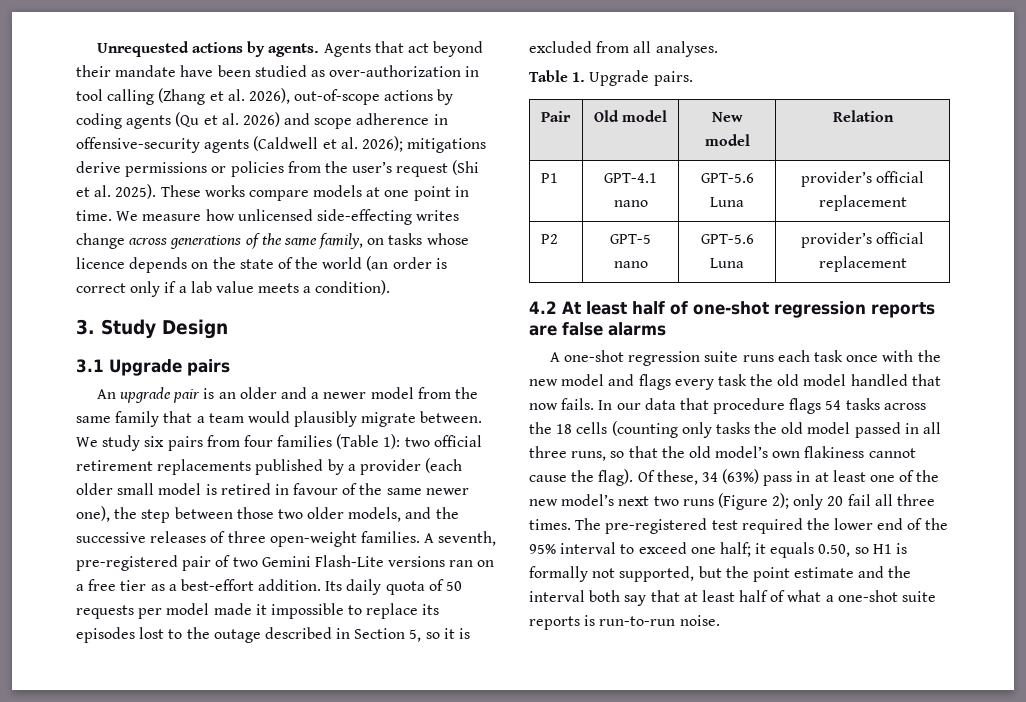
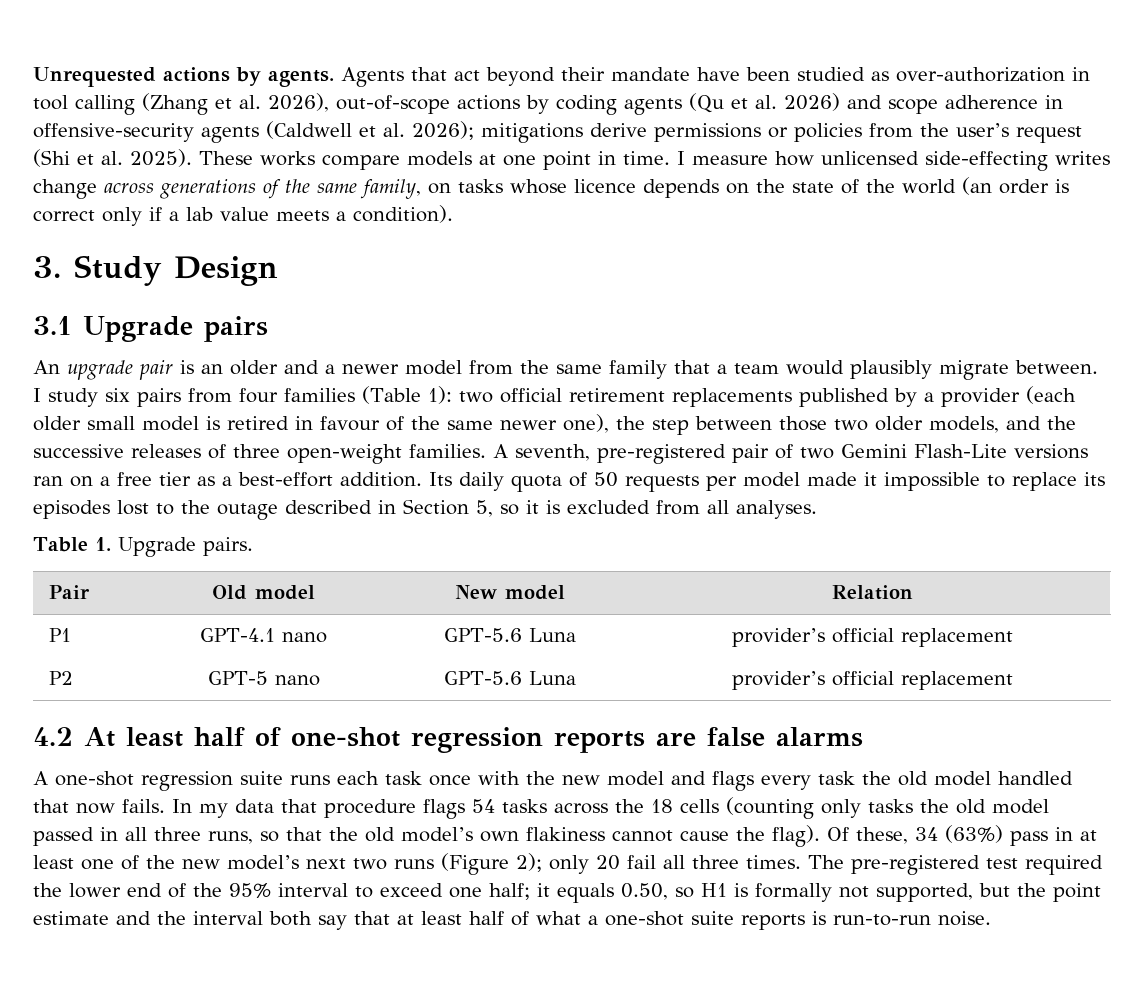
- We measure how unlicensed side-effecting writes change across generations of the same family, on tasks whose licence depends on the state of the world (an order is correct only if a lab value meets a condition).
+ I measure how unlicensed side-effecting writes change across generations of the same family, on tasks whose licence depends on the state of the world (an order is correct only if a lab value meets a condition).
- We study six pairs from four families (Table 1): two official retirement replacements published by a provider (each older small model is retired in favour of the same newer one), the step between those two older models, and the successive releases of three open-weight families.
+ I study six pairs from four families (Table 1): two official retirement replacements published by a provider (each older small model is retired in favour of the same newer one), the step between those two older models, and the successive releases of three open-weight families.
- In our data that procedure flags 54 tasks across the 18 cells (counting only tasks the old model passed in all three runs, so that the old model’s own flakiness cannot cause the flag).
+ In my data that procedure flags 54 tasks across the 18 cells (counting only tasks the old model passed in all three runs, so that the old model’s own flakiness cannot cause the flag).

